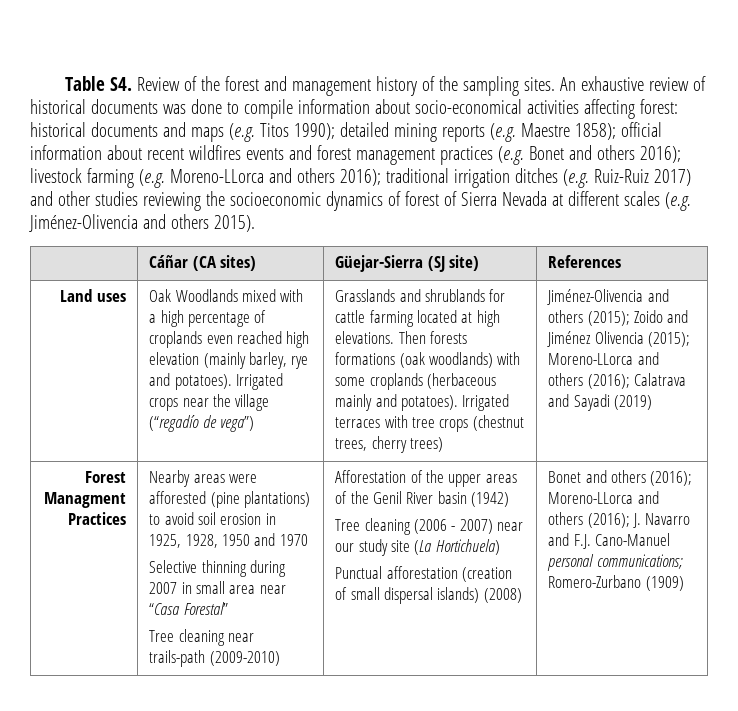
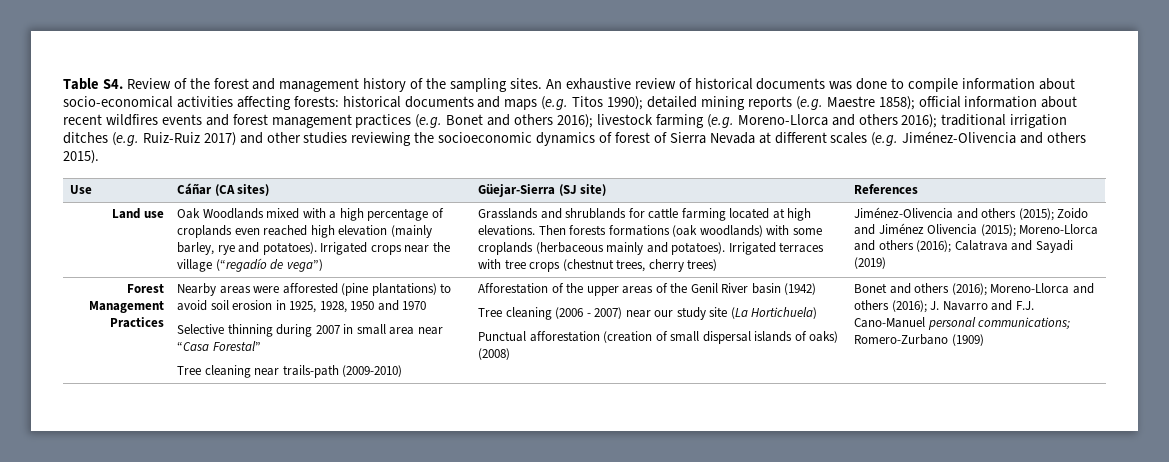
- An exhaustive review of historical documents was done to compile information about socio-economical activities affecting forest:
+ An exhaustive review of historical documents was done to compile information about socio-economical activities affecting forests:
- livestock farming (e.g. Moreno-LLorca and others 2016);
+ livestock farming (e.g. Moreno-Llorca and others 2016);
- | Cáñar (CA sites) | Güejar-Sierra (SJ site) | References
+ Use | Cáñar (CA sites) | Güejar-Sierra (SJ site) | References
- Land uses
+ Land use
- Jiménez-Olivencia and others (2015); Zoido and Jiménez Olivencia (2015); Moreno-LLorca and others (2016); Calatrava and Sayadi (2019)
+ Jiménez-Olivencia and others (2015); Zoido and Jiménez Olivencia (2015); Moreno-Llorca and others (2016); Calatrava and Sayadi (2019)
- Forest Managment Practices
+ Forest Management Practices
- Punctual afforestation (creation of small dispersal islands) (2008)
+ Punctual afforestation (creation of small dispersal islands of oaks) (2008)
- Bonet and others (2016); Moreno-LLorca and others (2016); J. Navarro and F.J. Cano-Manuel personal communications; Romero-Zurbano (1909)
+ Bonet and others (2016); Moreno-Llorca and others (2016); J. Navarro and F.J. Cano-Manuel personal communications; Romero-Zurbano (1909)

